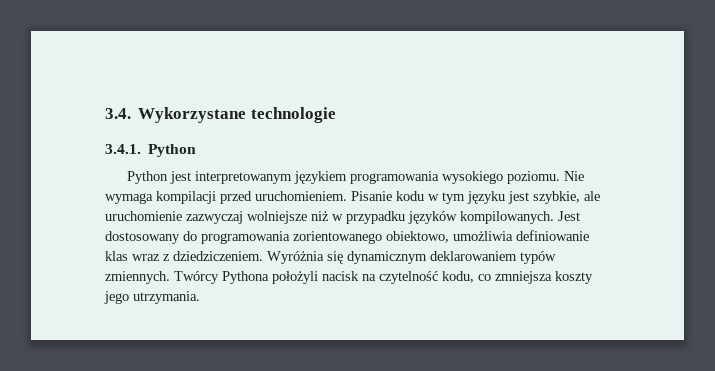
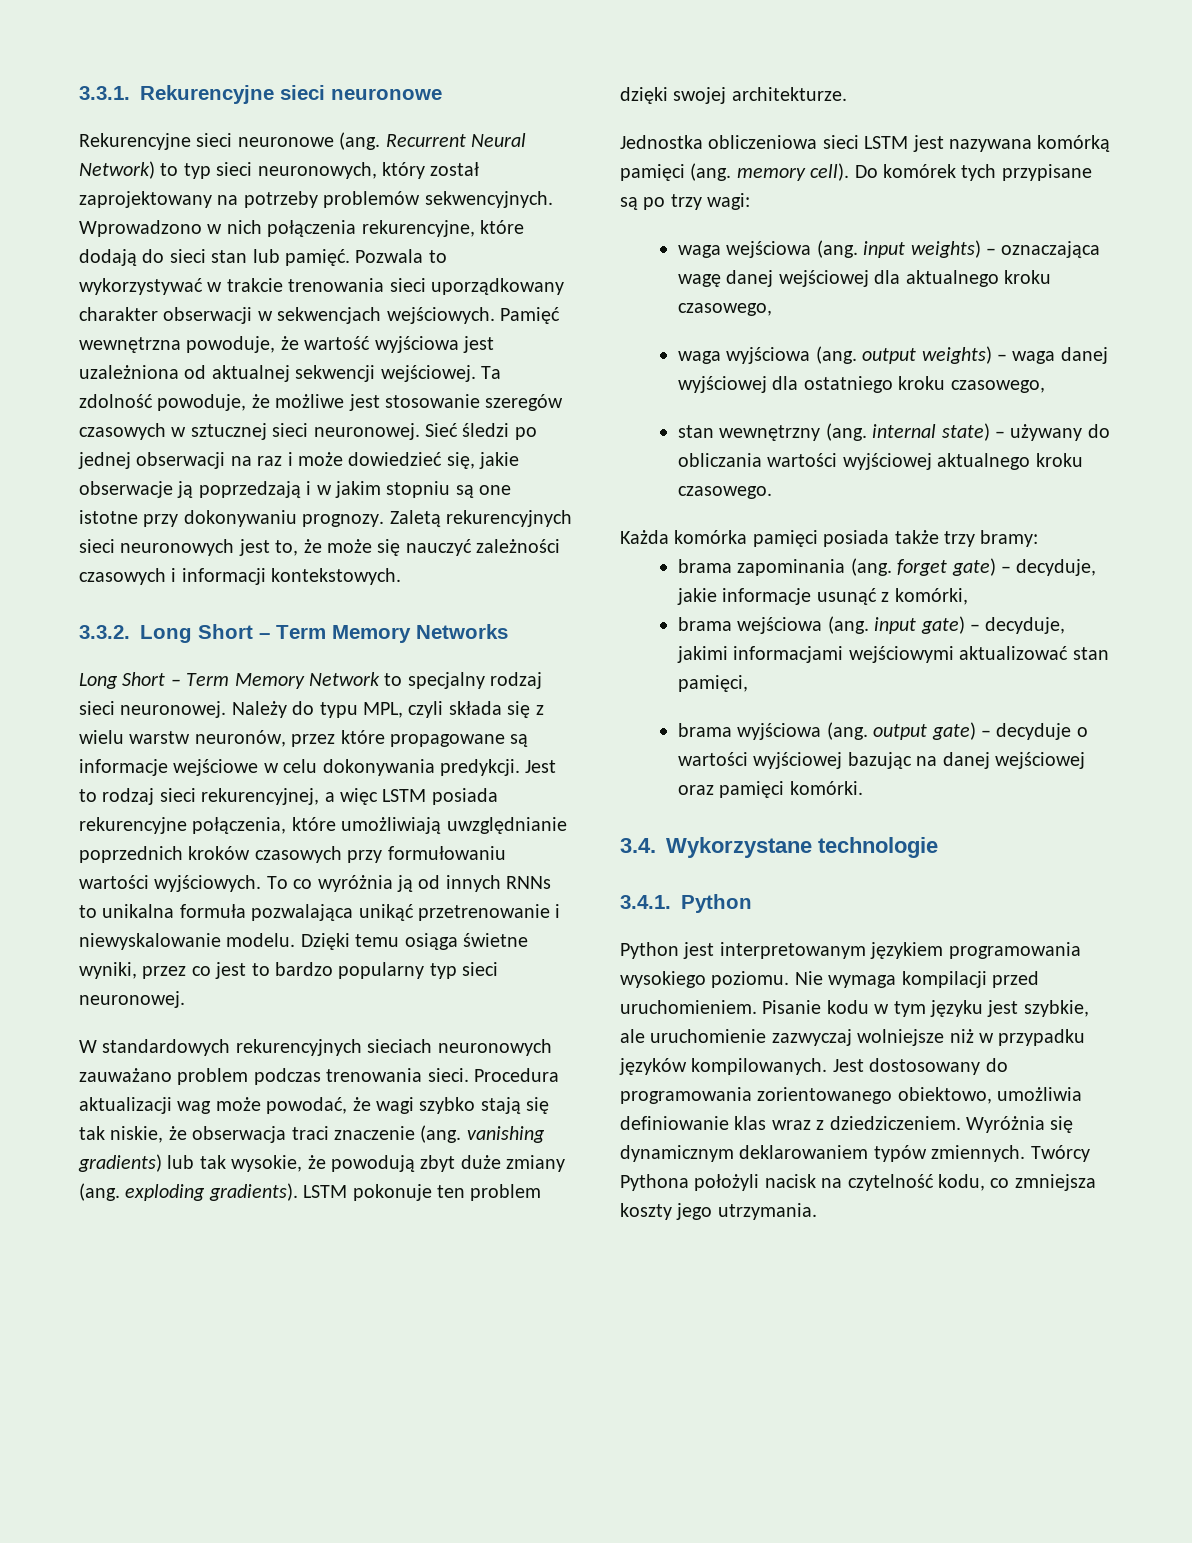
+ 3.3.1. Rekurencyjne sieci neuronowe
+ Rekurencyjne sieci neuronowe (ang. Recurrent Neural Network) to typ sieci neuronowych, który został zaprojektowany na potrzeby problemów sekwencyjnych. Wprowadzono w nich połączenia rekurencyjne, które dodają do sieci stan lub pamięć. Pozwala to wykorzystywać w trakcie trenowania sieci uporządkowany charakter obserwacji w sekwencjach wejściowych. Pamięć wewnętrzna powoduje, że wartość wyjściowa jest uzależniona od aktualnej sekwencji wejściowej. Ta zdolność powoduje, że możliwe jest stosowanie szeregów czasowych w sztucznej sieci neuronowej. Sieć śledzi po jednej obserwacji na raz i może dowiedzieć się, jakie obserwacje ją poprzedzają i w jakim stopniu są one istotne przy dokonywaniu prognozy. Zaletą rekurencyjnych sieci neuronowych jest to, że może się nauczyć zależności czasowych i informacji kontekstowych.
+ 3.3.2. Long Short – Term Memory Networks
+ Long Short – Term Memory Network to specjalny rodzaj sieci neuronowej. Należy do typu MPL, czyli składa się z wielu warstw neuronów, przez które propagowane są informacje wejściowe w celu dokonywania predykcji. Jest to rodzaj sieci rekurencyjnej, a więc LSTM posiada rekurencyjne połączenia, które umożliwiają uwzględnianie poprzednich kroków czasowych przy formułowaniu wartości wyjściowych. To co wyróżnia ją od innych RNNs to unikalna formuła pozwalająca unikąć przetrenowanie i niewyskalowanie modelu. Dzięki temu osiąga świetne wyniki, przez co jest to bardzo popularny typ sieci neuronowej.
+ W standardowych rekurencyjnych sieciach neuronowych zauważano problem podczas trenowania sieci. Procedura aktualizacji wag może powodać, że wagi szybko stają się tak niskie, że obserwacja traci znaczenie (ang. vanishing gradients) lub tak wysokie, że powodują zbyt duże zmiany (ang. exploding gradients). LSTM pokonuje ten problem dzięki swojej architekturze.
+ Jednostka obliczeniowa sieci LSTM jest nazywana komórką pamięci (ang. memory cell). Do komórek tych przypisane są po trzy wagi:
+ waga wejściowa (ang. input weights) – oznaczająca wagę danej wejściowej dla aktualnego kroku czasowego,
+ waga wyjściowa (ang. output weights) – waga danej wyjściowej dla ostatniego kroku czasowego,
+ stan wewnętrzny (ang. internal state) – używany do obliczania wartości wyjściowej aktualnego kroku czasowego.
+ Każda komórka pamięci posiada także trzy bramy:
+ brama zapominania (ang. forget gate) – decyduje, jakie informacje usunąć z komórki,
+ brama wejściowa (ang. input gate) – decyduje, jakimi informacjami wejściowymi aktualizować stan pamięci,
+ brama wyjściowa (ang. output gate) – decyduje o wartości wyjściowej bazując na danej wejściowej oraz pamięci komórki.

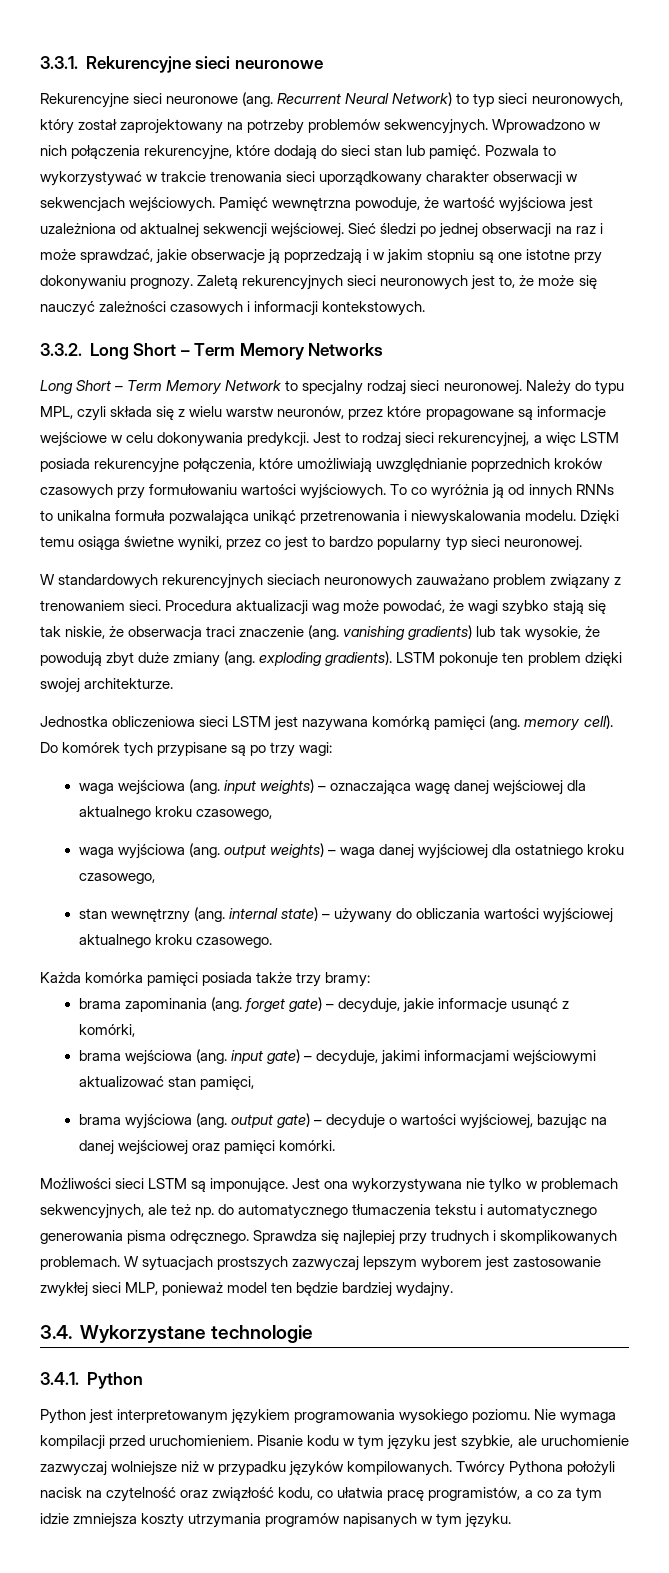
- Ta zdolność powoduje, że możliwe jest stosowanie szeregów czasowych w sztucznej sieci neuronowej.
- Sieć śledzi po jednej obserwacji na raz i może dowiedzieć się, jakie obserwacje ją poprzedzają i w jakim stopniu są one istotne przy dokonywaniu prognozy.
+ Sieć śledzi po jednej obserwacji na raz i może sprawdzać, jakie obserwacje ją poprzedzają i w jakim stopniu są one istotne przy dokonywaniu prognozy.
- To co wyróżnia ją od innych RNNs to unikalna formuła pozwalająca unikąć przetrenowanie i niewyskalowanie modelu.
+ To co wyróżnia ją od innych RNNs to unikalna formuła pozwalająca unikąć przetrenowania i niewyskalowania modelu.
- W standardowych rekurencyjnych sieciach neuronowych zauważano problem podczas trenowania sieci.
+ W standardowych rekurencyjnych sieciach neuronowych zauważano problem związany z trenowaniem sieci.
- brama wyjściowa (ang. output gate) – decyduje o wartości wyjściowej bazując na danej wejściowej oraz pamięci komórki.
+ brama wyjściowa (ang. output gate) – decyduje o wartości wyjściowej, bazując na danej wejściowej oraz pamięci komórki.
+ Możliwości sieci LSTM są imponujące. Jest ona wykorzystywana nie tylko w problemach sekwencyjnych, ale też np. do automatycznego tłumaczenia tekstu i automatycznego generowania pisma odręcznego. Sprawdza się najlepiej przy trudnych i skomplikowanych problemach. W sytuacjach prostszych zazwyczaj lepszym wyborem jest zastosowanie zwykłej sieci MLP, ponieważ model ten będzie bardziej wydajny.
- Jest dostosowany do programowania zorientowanego obiektowo, umożliwia definiowanie klas wraz z dziedziczeniem. Wyróżnia się dynamicznym deklarowaniem typów zmiennych.
- Twórcy Pythona położyli nacisk na czytelność kodu, co zmniejsza koszty jego utrzymania.
+ Twórcy Pythona położyli nacisk na czytelność oraz związłość kodu, co ułatwia pracę programistów, a co za tym idzie zmniejsza koszty utrzymania programów napisanych w tym języku.

